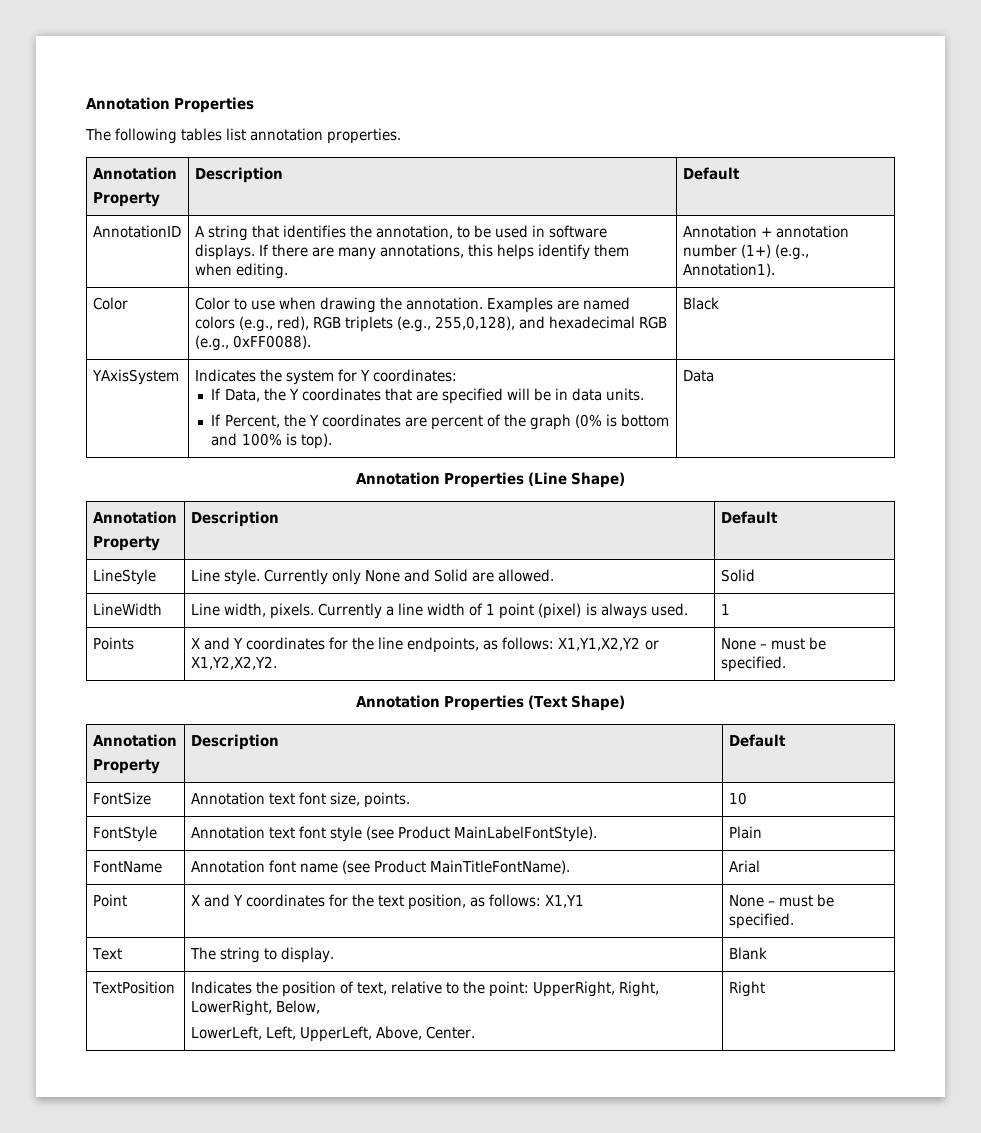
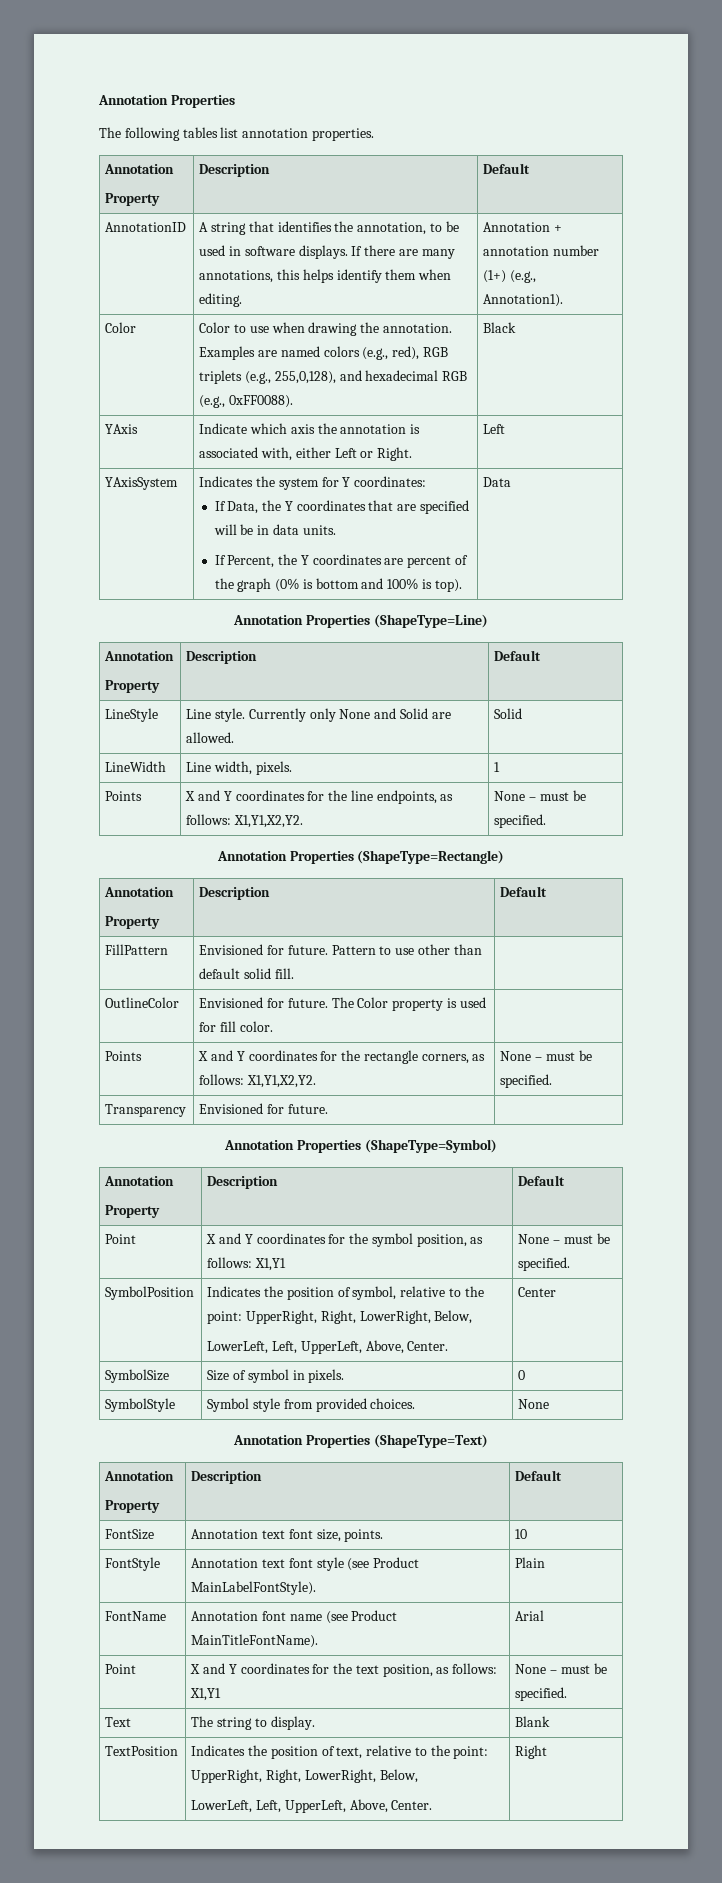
+ YAxis | Indicate which axis the annotation is associated with, either Left or Right. | Left
- Annotation Properties (Line Shape)
+ Annotation Properties (ShapeType=Line)
- LineWidth | Line width, pixels. Currently a line width of 1 point (pixel) is always used. | 1
+ LineWidth | Line width, pixels. | 1
- Points | X and Y coordinates for the line endpoints, as follows: X1,Y1,X2,Y2 or X1,Y2,X2,Y2. | None – must be specified.
+ Points | X and Y coordinates for the line endpoints, as follows: X1,Y1,X2,Y2. | None – must be specified.
- Annotation Properties (Text Shape)
+ Annotation Properties (ShapeType=Rectangle)
+ Annotation
+ Property | Description | Default
+ FillPattern | Envisioned for future. Pattern to use other than default solid fill. |
+ OutlineColor | Envisioned for future. The Color property is used for fill color. |
+ Points | X and Y coordinates for the rectangle corners, as follows: X1,Y1,X2,Y2. | None – must be specified.
+ Transparency | Envisioned for future. |
+ Annotation Properties (ShapeType=Symbol)
+ Annotation
+ Property | Description | Default
+ Point | X and Y coordinates for the symbol position, as follows: X1,Y1 | None – must be specified.
+ SymbolPosition | Indicates the position of symbol, relative to the point: UpperRight, Right, LowerRight, Below,
+ LowerLeft, Left, UpperLeft, Above, Center. | Center
+ SymbolSize | Size of symbol in pixels. | 0
+ SymbolStyle | Symbol style from provided choices. | None
+ Annotation Properties (ShapeType=Text)

